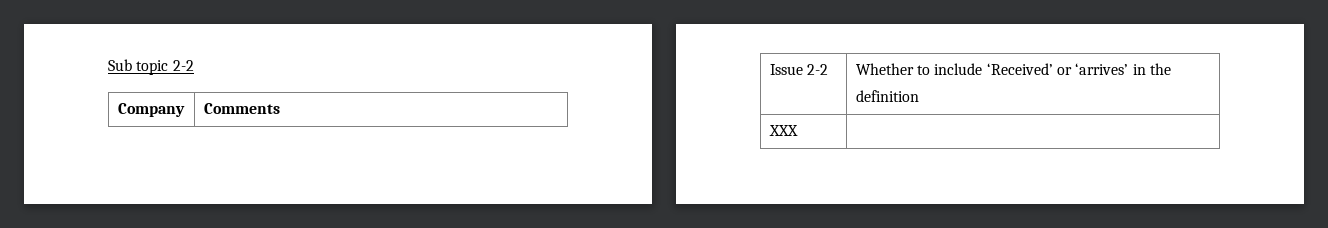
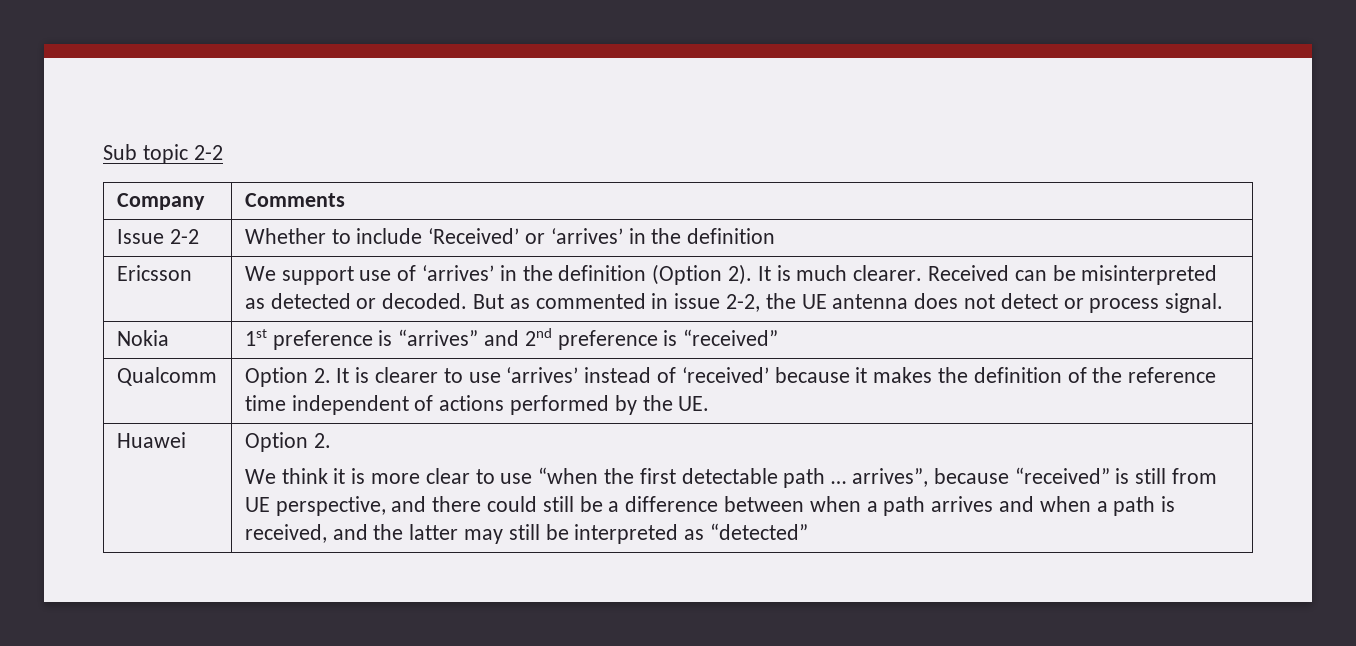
- XXX |
+ Ericsson | We support use of ‘arrives’ in the definition (Option 2). It is much clearer. Received can be misinterpreted as detected or decoded. But as commented in issue 2-2, the UE antenna does not detect or process signal.
+ Nokia | 1st preference is “arrives” and 2nd preference is “received”
+ Qualcomm | Option 2. It is clearer to use ‘arrives’ instead of ‘received’ because it makes the definition of the reference time independent of actions performed by the UE.
+ Huawei | Option 2.
+ We think it is more clear to use “when the first detectable path … arrives”, because “received” is still from UE perspective, and there could still be a difference between when a path arrives and when a path is received, and the latter may still be interpreted as “detected”

